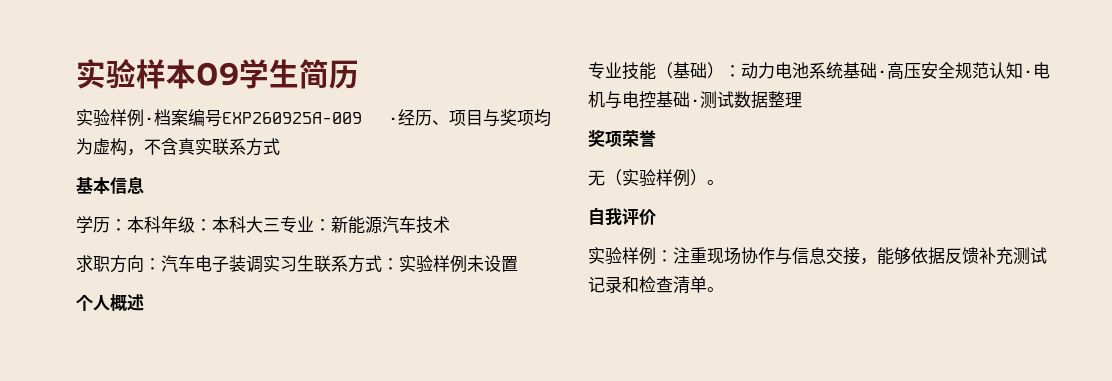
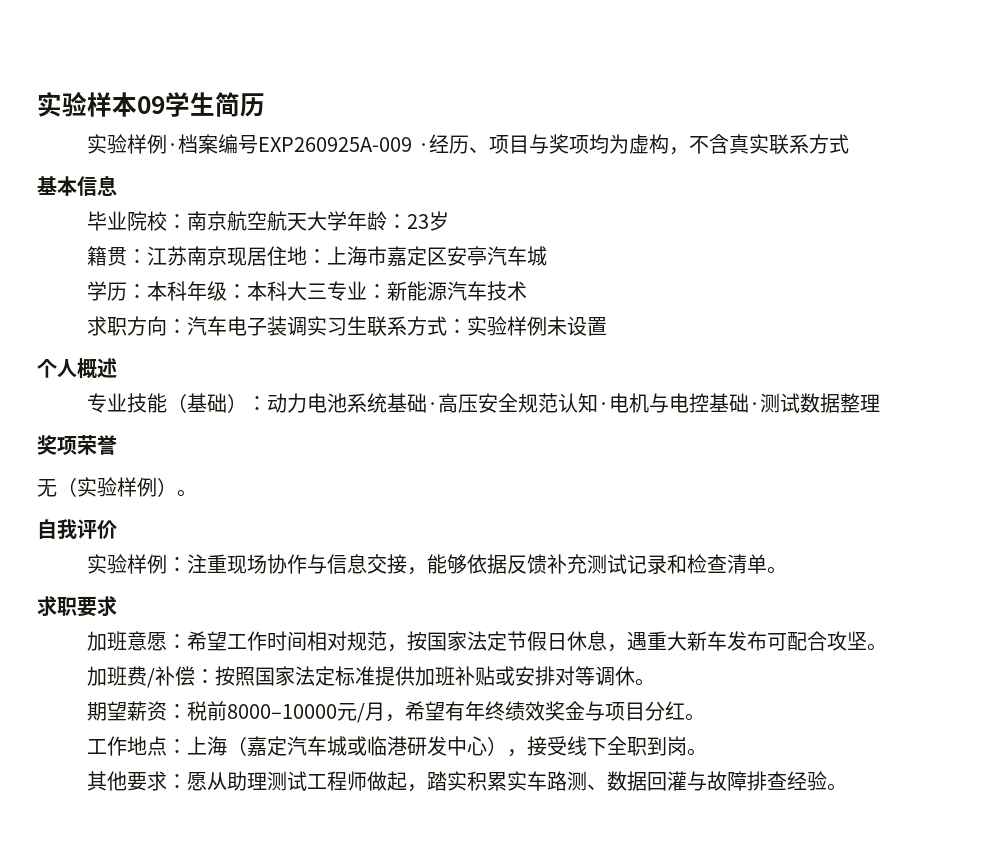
+ 毕业院校：南京航空航天大学年龄：23岁
+ 籍贯：江苏南京现居住地：上海市嘉定区安亭汽车城
+ 求职要求
+ 加班意愿：希望工作时间相对规范，按国家法定节假日休息，遇重大新车发布可配合攻坚。
+ 加班费/补偿：按照国家法定标准提供加班补贴或安排对等调休。
+ 期望薪资：税前8000–10000元/月，希望有年终绩效奖金与项目分红。
+ 工作地点：上海（嘉定汽车城或临港研发中心），接受线下全职到岗。
+ 其他要求：愿从助理测试工程师做起，踏实积累实车路测、数据回灌与故障排查经验。

